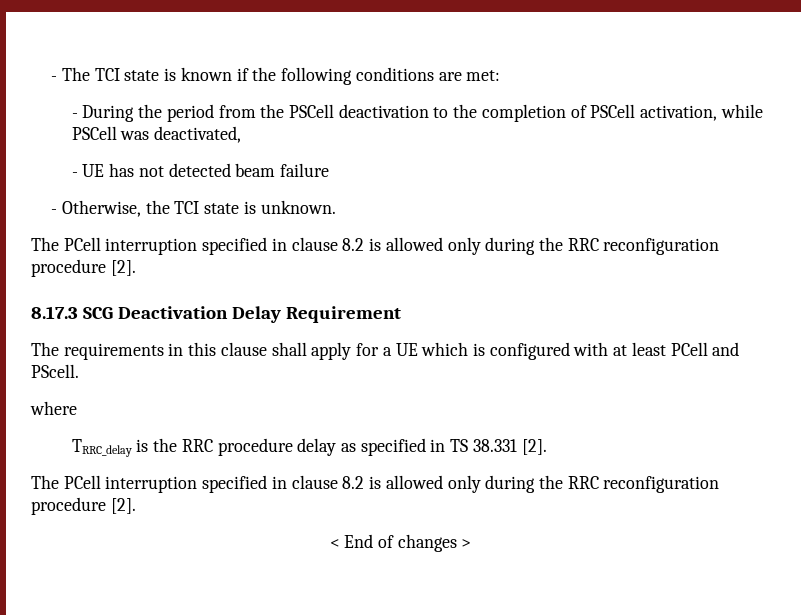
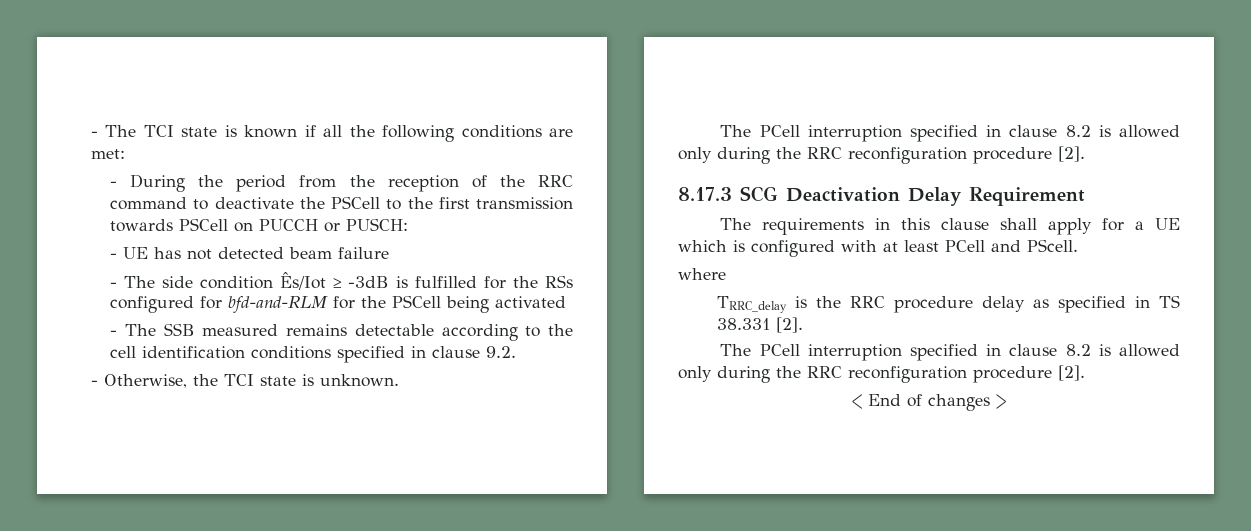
- - The TCI state is known if the following conditions are met:
+ - The TCI state is known if all the following conditions are met:
- - During the period from the PSCell deactivation to the completion of PSCell activation, while PSCell was deactivated,
+ - During the period from the reception of the RRC command to deactivate the PSCell to the first transmission towards PSCell on PUCCH or PUSCH:
+ - The side condition Ês/Iot ≥ -3dB is fulfilled for the RSs configured for bfd-and-RLM for the PSCell being activated
+ - The SSB measured remains detectable according to the cell identification conditions specified in clause 9.2.

